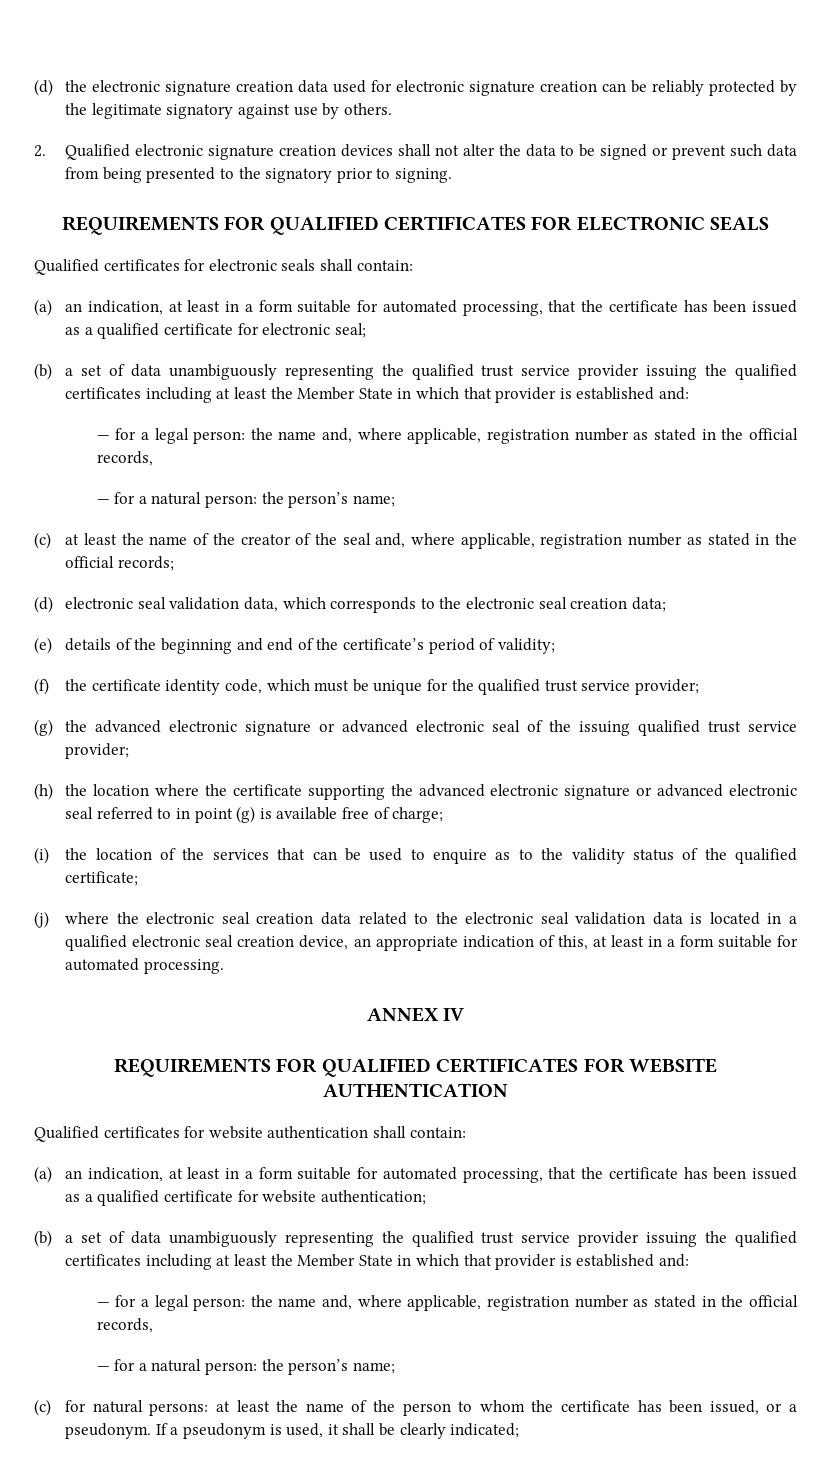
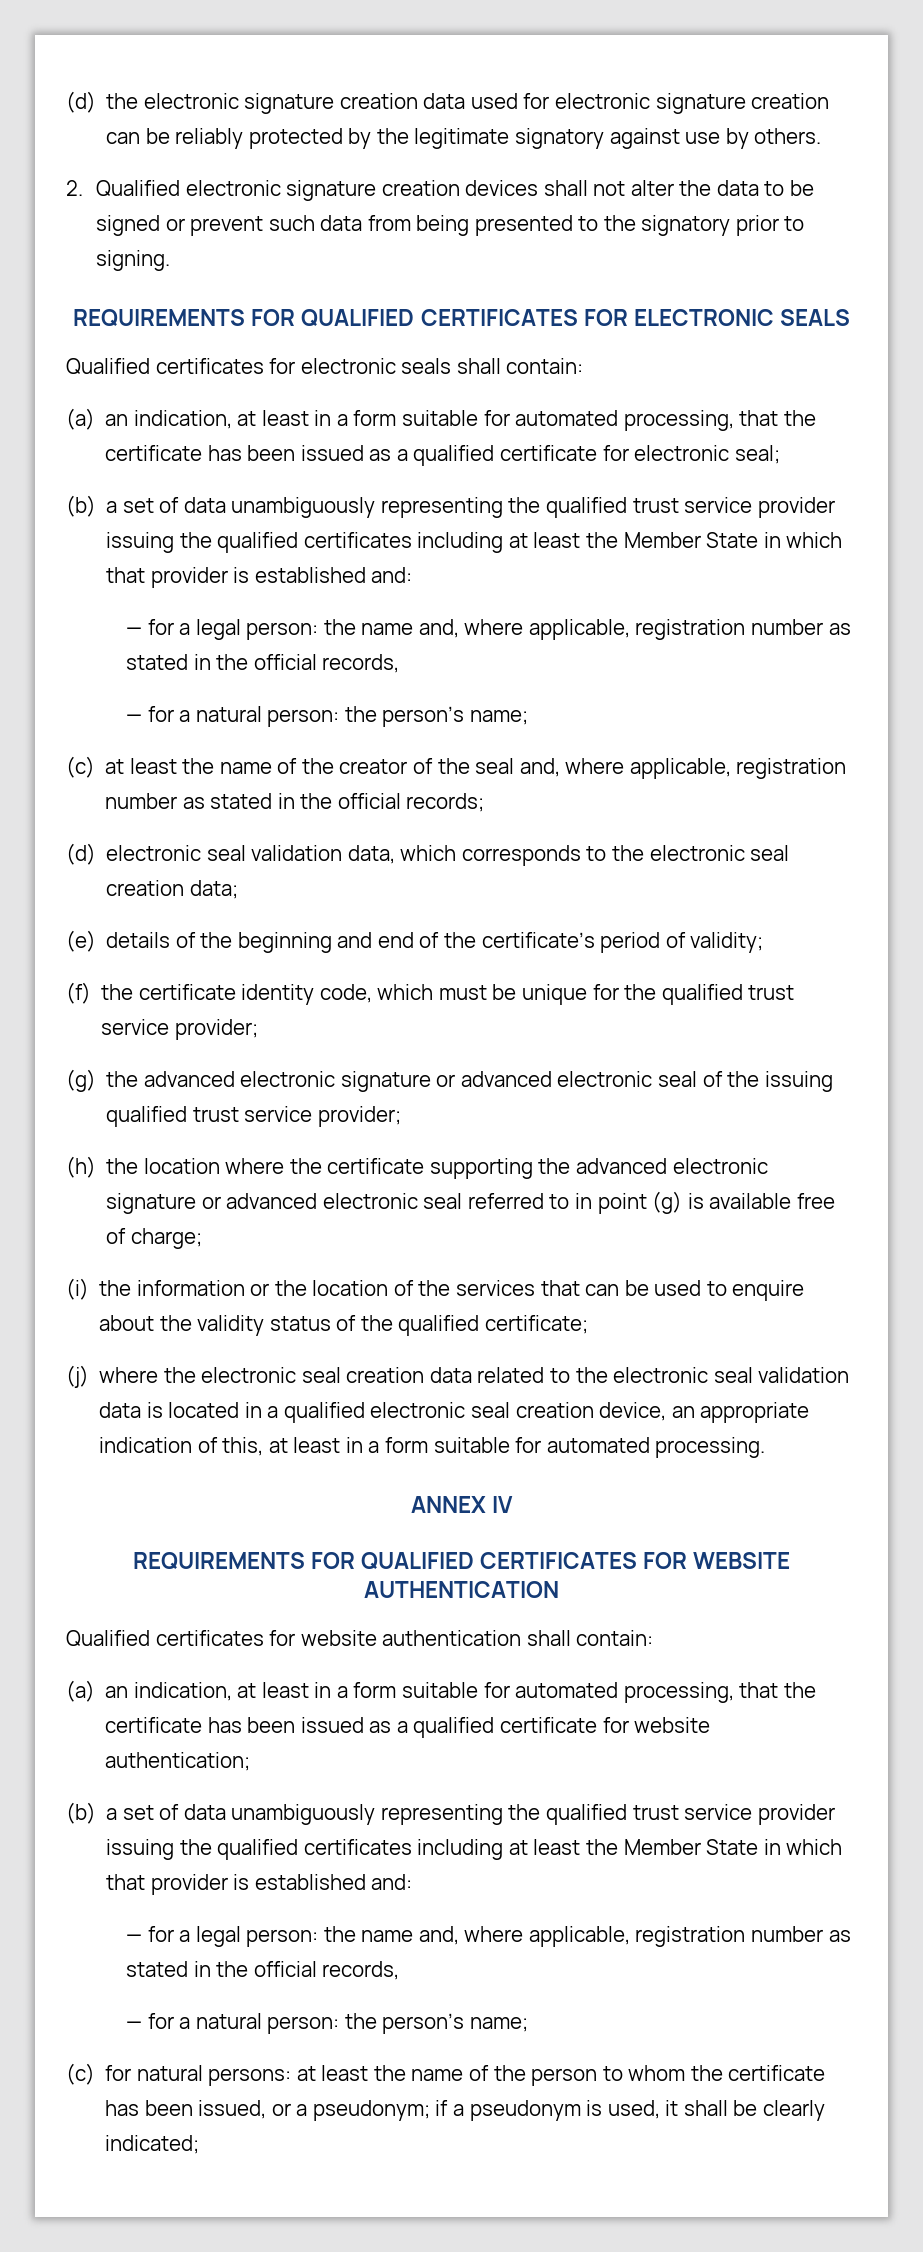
- (i) the location of the services that can be used to enquire as to the validity status of the qualified certificate;
+ (i) the information or the location of the services that can be used to enquire about the validity status of the qualified certificate;
- (c) for natural persons: at least the name of the person to whom the certificate has been issued, or a pseudonym. If a pseudonym is used, it shall be clearly indicated;
+ (c) for natural persons: at least the name of the person to whom the certificate has been issued, or a pseudonym; if a pseudonym is used, it shall be clearly indicated;

